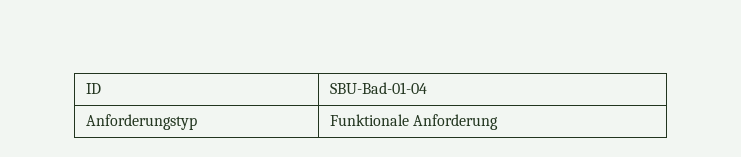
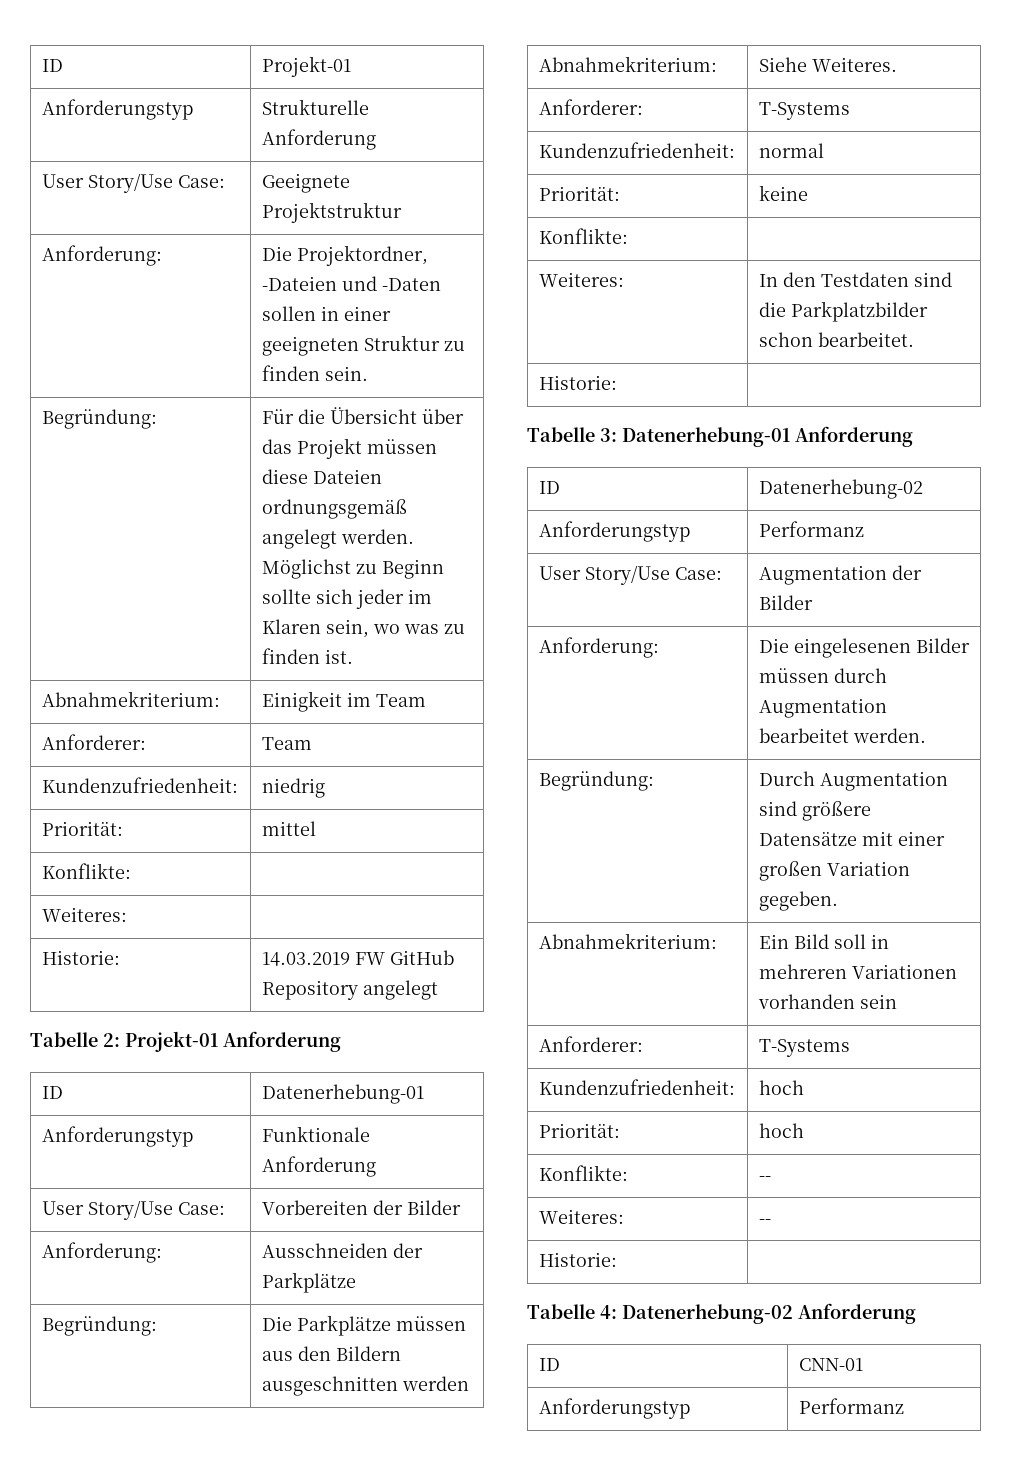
- ID | SBU-Bad-01-04
+ ID | Projekt-01
+ Anforderungstyp | Strukturelle Anforderung
+ User Story/Use Case: | Geeignete Projektstruktur
+ Anforderung: | Die Projektordner, -Dateien und -Daten sollen in einer geeigneten Struktur zu finden sein.
+ Begründung: | Für die Übersicht über das Projekt müssen diese Dateien ordnungsgemäß angelegt werden. Möglichst zu Beginn sollte sich jeder im Klaren sein, wo was zu finden ist.
+ Abnahmekriterium: | Einigkeit im Team
+ Anforderer: | Team
+ Kundenzufriedenheit: | niedrig
+ Priorität: | mittel
+ Konflikte: |
+ Weiteres: |
+ Historie: | 14.03.2019 FW GitHub Repository angelegt
+ Tabelle 2: Projekt-01 Anforderung
+ ID | Datenerhebung-01
  Anforderungstyp | Funktionale Anforderung
+ User Story/Use Case: | Vorbereiten der Bilder
+ Anforderung: | Ausschneiden der Parkplätze
+ Begründung: | Die Parkplätze müssen aus den Bildern ausgeschnitten werden
+ Abnahmekriterium: | Siehe Weiteres.
+ Anforderer: | T-Systems
+ Kundenzufriedenheit: | normal
+ Priorität: | keine
+ Konflikte: |
+ Weiteres: | In den Testdaten sind die Parkplatzbilder schon bearbeitet.
+ Historie: |
+ Tabelle 3: Datenerhebung-01 Anforderung
+ ID | Datenerhebung-02
+ Anforderungstyp | Performanz
+ User Story/Use Case: | Augmentation der Bilder
+ Anforderung: | Die eingelesenen Bilder müssen durch Augmentation bearbeitet werden.
+ Begründung: | Durch Augmentation sind größere Datensätze mit einer großen Variation gegeben.
+ Abnahmekriterium: | Ein Bild soll in mehreren Variationen vorhanden sein
+ Anforderer: | T-Systems
+ Kundenzufriedenheit: | hoch
+ Priorität: | hoch
+ Konflikte: | --
+ Weiteres: | --
+ Historie: |
+ Tabelle 4: Datenerhebung-02 Anforderung
+ ID | CNN-01
+ Anforderungstyp | Performanz

